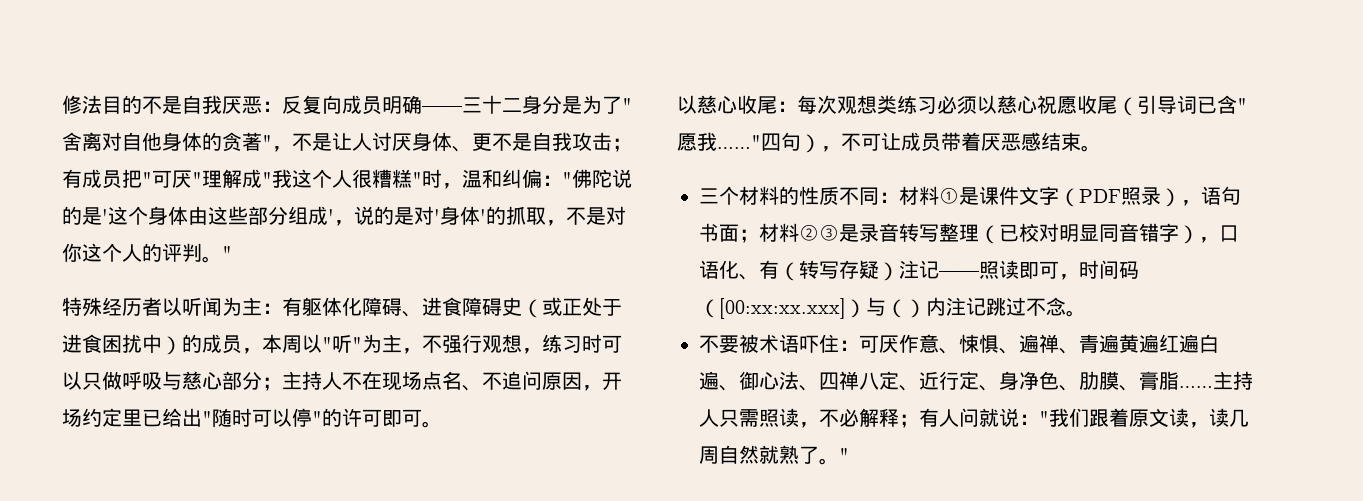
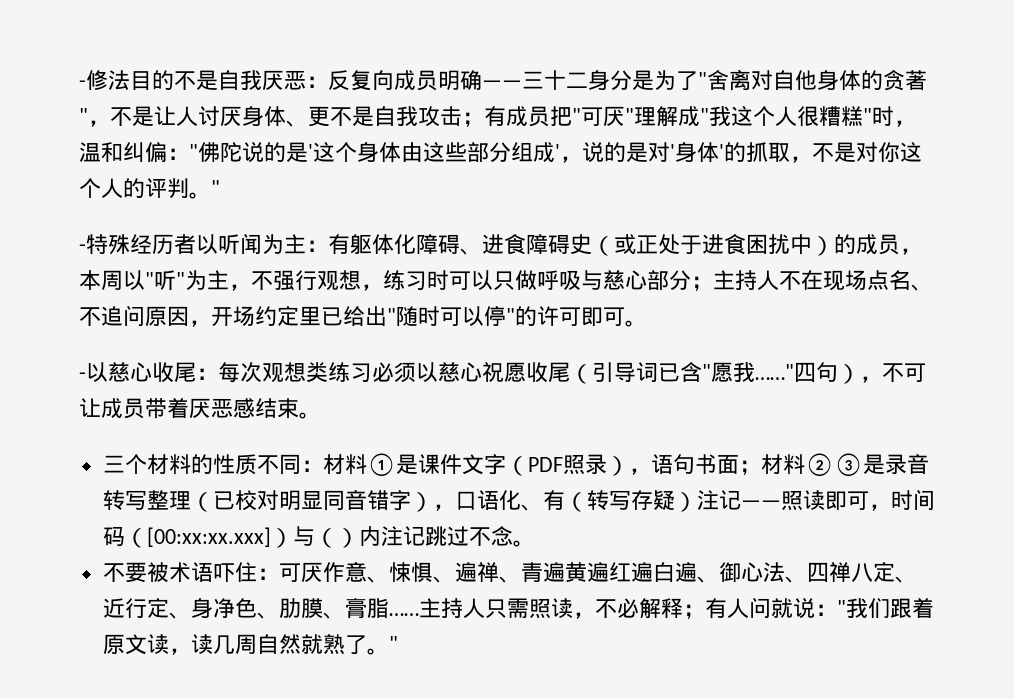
- 修法目的不是自我厌恶：
+ -修法目的不是自我厌恶：
- 特殊经历者以听闻为主：有躯体化障碍、进食障碍史（或正处于进食困扰中）的成员，本周以"听"为主，不强行观想，练习时可以只做呼吸与慈心部分；主持人不在现场点名、不追问原因，开场约定里已给出"随时可以停"的许可即可。
+ -特殊经历者以听闻为主：有躯体化障碍、进食障碍史（或正处于进食困扰中）的成员，本周以"听"为主，不强行观想，练习时可以只做呼吸与慈心部分；主持人不在现场点名、不追问原因，开场约定里已给出"随时可以停"的许可即可。
- 以慈心收尾：每次观想类练习必须以慈心祝愿收尾（引导词已含"愿我……"
+ -以慈心收尾：每次观想类练习必须以慈心祝愿收尾（引导词已含"愿我……"

